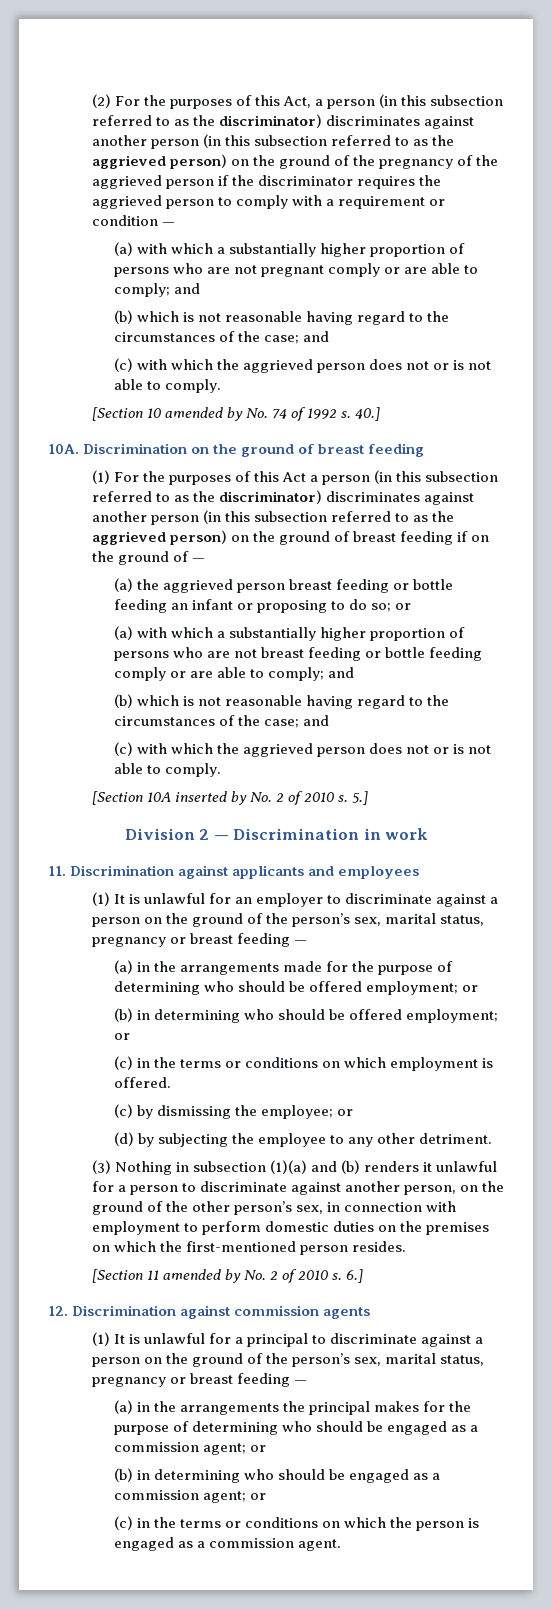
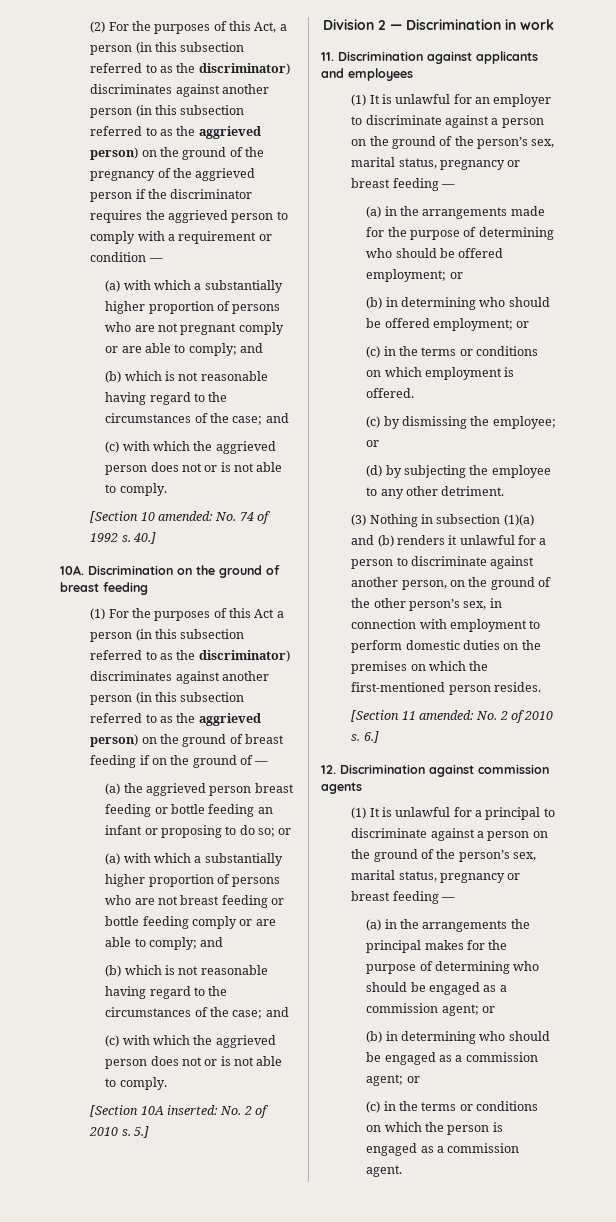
- [Section 10 amended by No. 74 of 1992 s.
+ [Section 10 amended: No. 74 of 1992 s.
- [Section 10A inserted by No. 2 of 2010 s.
+ [Section 10A inserted: No. 2 of 2010 s.
- [Section 11 amended by No. 2 of 2010 s.
+ [Section 11 amended: No. 2 of 2010 s.

